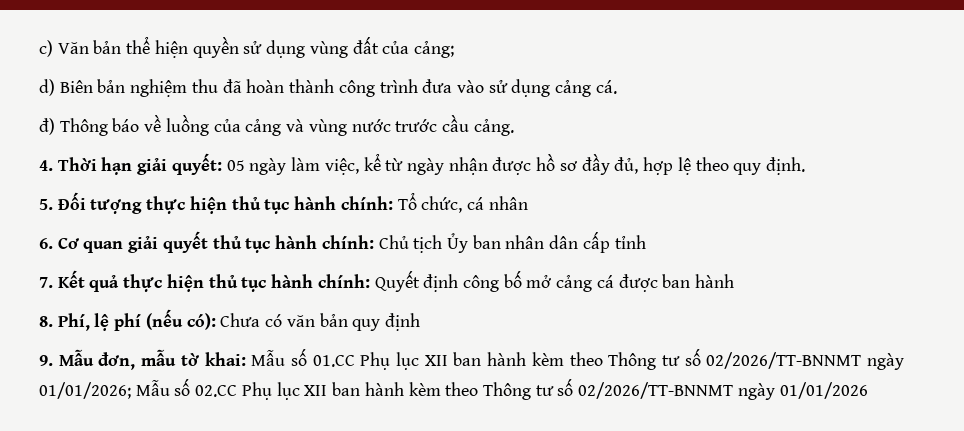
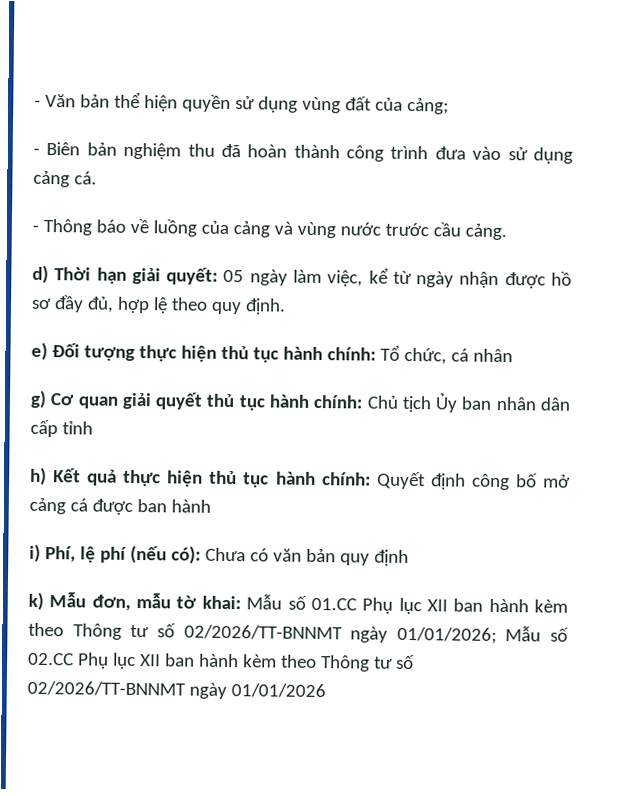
- c) Văn bản thể hiện quyền sử dụng vùng đất của cảng;
+ - Văn bản thể hiện quyền sử dụng vùng đất của cảng;
- d) Biên bản nghiệm thu đã hoàn thành công trình đưa vào sử dụng cảng cá.
+ - Biên bản nghiệm thu đã hoàn thành công trình đưa vào sử dụng cảng cá.
- đ) Thông báo về luồng của cảng và vùng nước trước cầu cảng.
+ - Thông báo về luồng của cảng và vùng nước trước cầu cảng.
- 4. Thời hạn giải quyết: 05 ngày làm việc, kể từ ngày nhận được hồ sơ đầy đủ, hợp lệ theo quy định.
+ d) Thời hạn giải quyết: 05 ngày làm việc, kể từ ngày nhận được hồ sơ đầy đủ, hợp lệ theo quy định.
- 5. Đối tượng thực hiện thủ tục hành chính: Tổ chức, cá nhân
+ e) Đối tượng thực hiện thủ tục hành chính: Tổ chức, cá nhân
- 6. Cơ quan giải quyết thủ tục hành chính: Chủ tịch Ủy ban nhân dân cấp tỉnh
+ g) Cơ quan giải quyết thủ tục hành chính: Chủ tịch Ủy ban nhân dân cấp tỉnh
- 7. Kết quả thực hiện thủ tục hành chính: Quyết định công bố mở cảng cá được ban hành
+ h) Kết quả thực hiện thủ tục hành chính: Quyết định công bố mở cảng cá được ban hành
- 8. Phí, lệ phí (nếu có): Chưa có văn bản quy định
+ i) Phí, lệ phí (nếu có): Chưa có văn bản quy định
- 9. Mẫu đơn, mẫu tờ khai: Mẫu số 01.CC Phụ lục XII ban hành kèm theo Thông tư số 02/2026/TT-BNNMT ngày 01/01/2026; Mẫu số 02.CC Phụ lục XII ban hành kèm theo Thông tư số 02/2026/TT-BNNMT ngày 01/01/2026
+ k) Mẫu đơn, mẫu tờ khai: Mẫu số 01.CC Phụ lục XII ban hành kèm theo Thông tư số 02/2026/TT-BNNMT ngày 01/01/2026; Mẫu số 02.CC Phụ lục XII ban hành kèm theo Thông tư số 02/2026/TT-BNNMT ngày 01/01/2026

